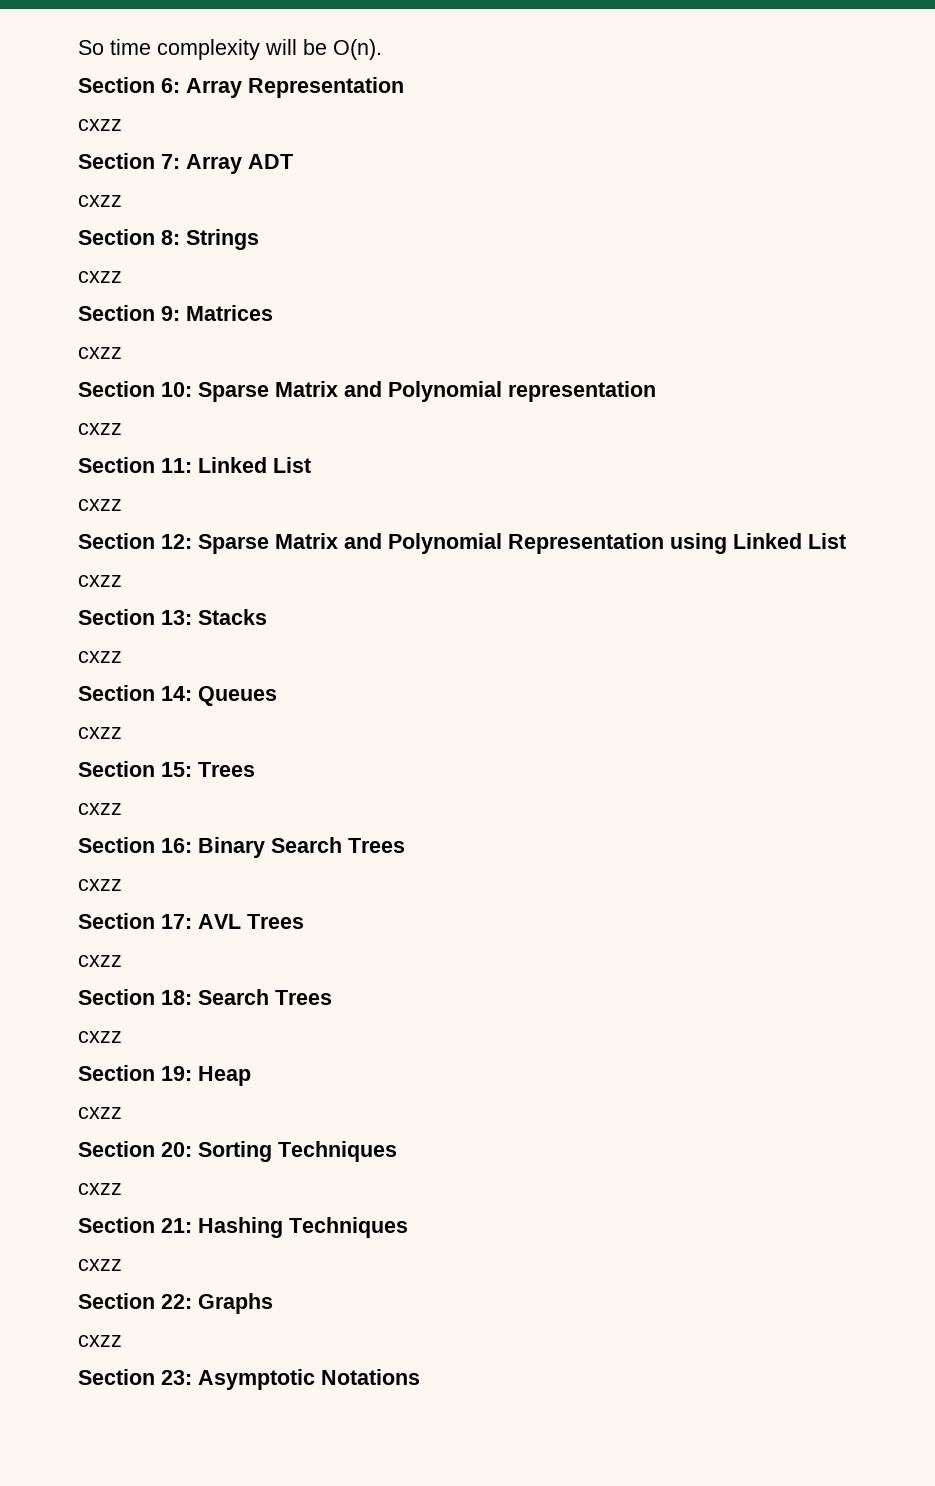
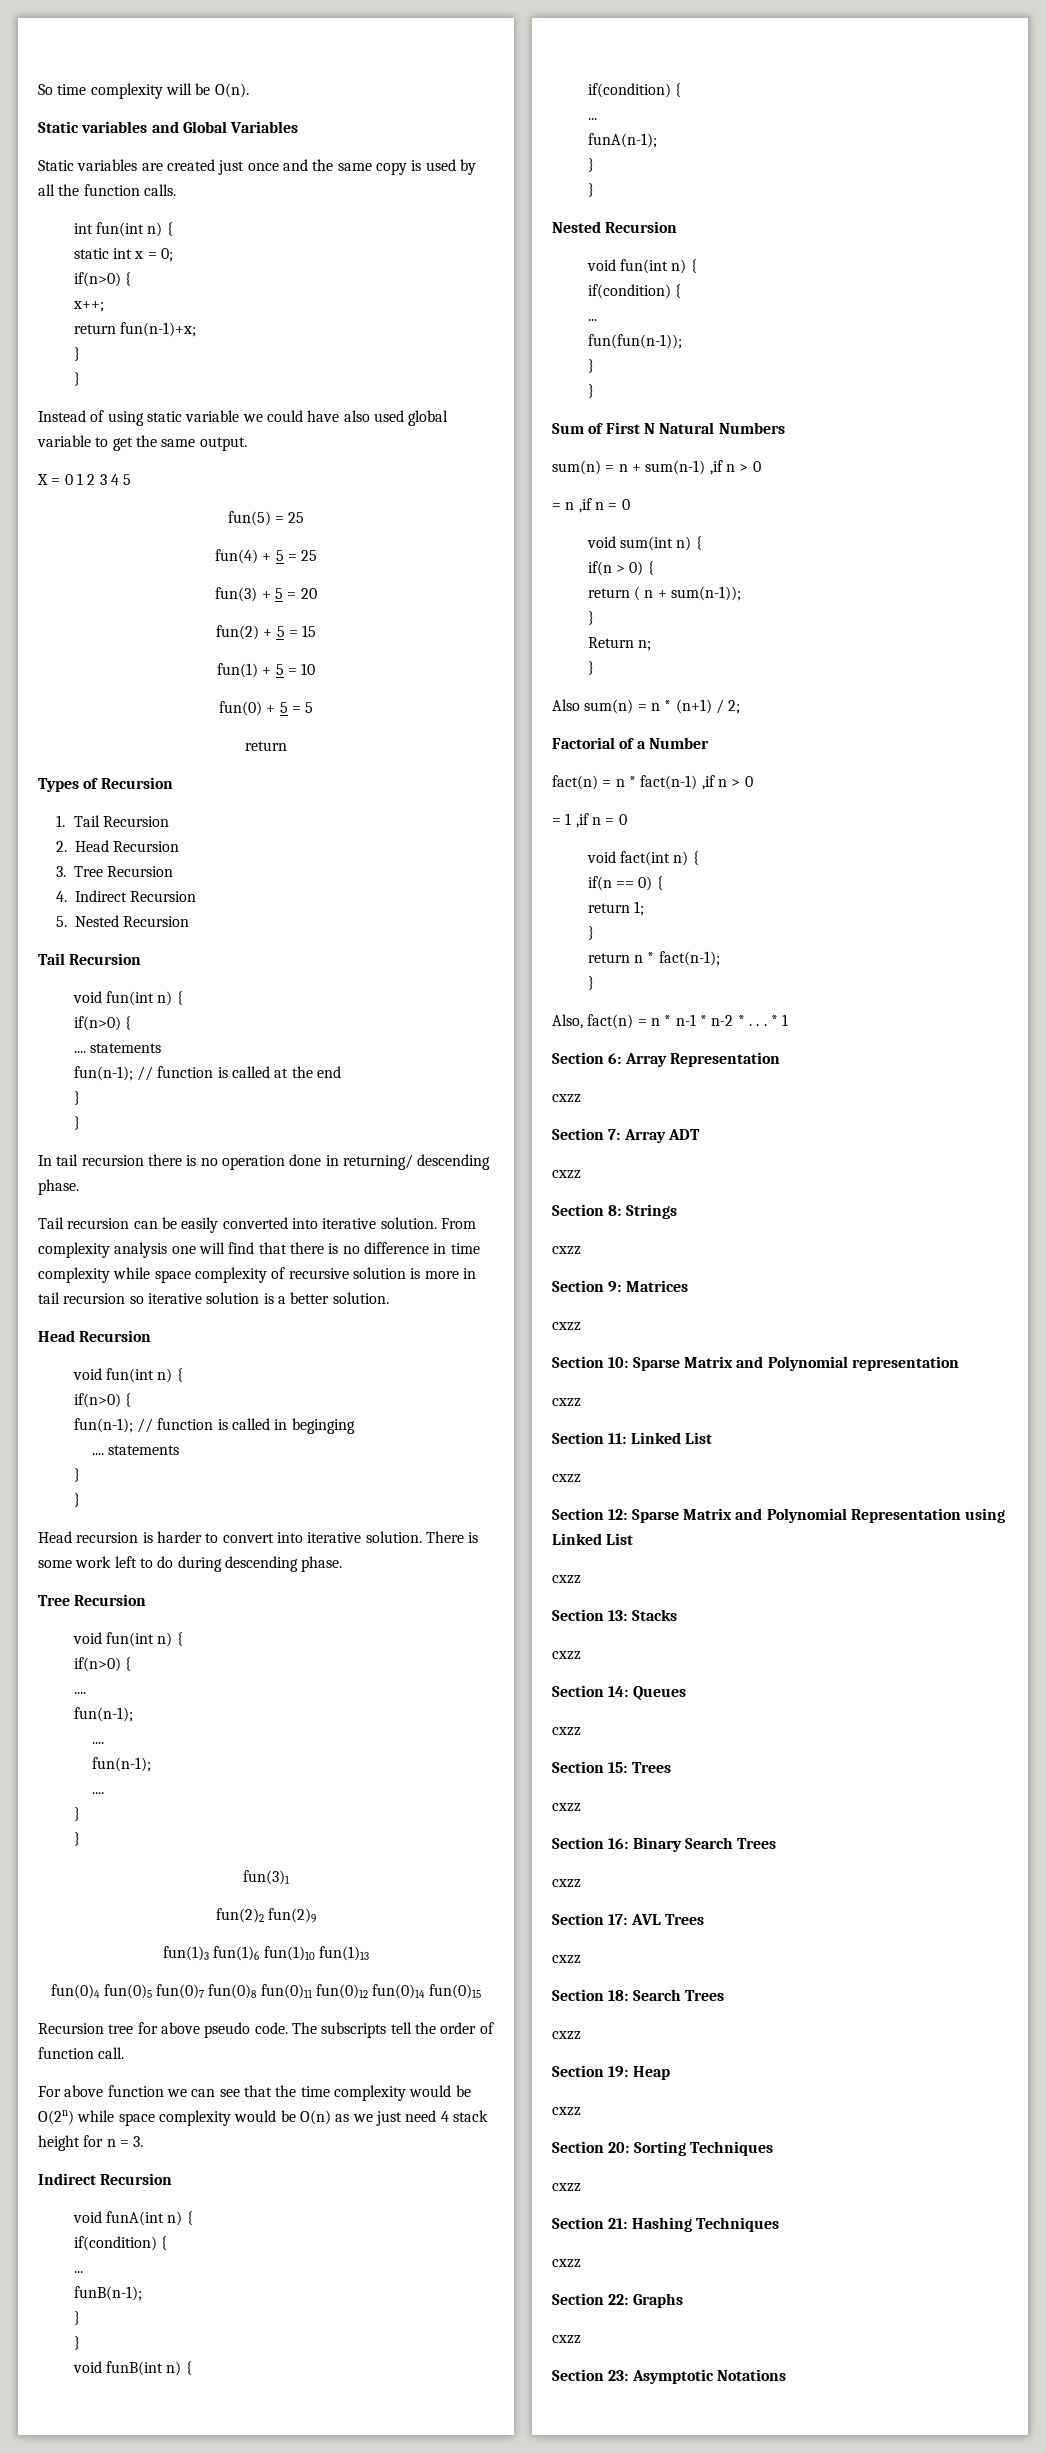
+ Static variables and Global Variables
+ Static variables are created just once and the same copy is used by all the function calls.
+ int fun(int n) {
+ static int x = 0;
+ if(n>0) {
+ x++;
+ return fun(n-1)+x;
+ }
+ }
+ Instead of using static variable we could have also used global variable to get the same output.
+ X = 0 1 2 3 4 5
+ fun(5) = 25
+ fun(4) + 5 = 25
+ fun(3) + 5 = 20
+ fun(2) + 5 = 15
+ fun(1) + 5 = 10
+ fun(0) + 5 = 5
+ return
+ Types of Recursion
+ 1. Tail Recursion
+ 2. Head Recursion
+ 3. Tree Recursion
+ 4. Indirect Recursion
+ 5. Nested Recursion
+ Tail Recursion
+ void fun(int n) {
+ if(n>0) {
+ .... statements
+ fun(n-1); // function is called at the end
+ }
+ }
+ In tail recursion there is no operation done in returning/ descending phase.
+ Tail recursion can be easily converted into iterative solution. From complexity analysis one will find that there is no difference in time complexity while space complexity of recursive solution is more in tail recursion so iterative solution is a better solution.
+ Head Recursion
+ void fun(int n) {
+ if(n>0) {
+ fun(n-1); // function is called in beginging
+ .... statements
+ }
+ }
+ Head recursion is harder to convert into iterative solution. There is some work left to do during descending phase.
+ Tree Recursion
+ void fun(int n) {
+ if(n>0) {
+ ....
+ fun(n-1);
+ ....
+ fun(n-1);
+ ....
+ }
+ }
+ fun(3)1
+ fun(2)2 fun(2)9
+ fun(1)3 fun(1)6 fun(1)10 fun(1)13
+ fun(0)4 fun(0)5 fun(0)7 fun(0)8 fun(0)11 fun(0)12 fun(0)14 fun(0)15
+ Recursion tree for above pseudo code. The subscripts tell the order of function call.
+ For above function we can see that the time complexity would be O(2n) while space complexity would be O(n) as we just need 4 stack height for n = 3.
+ Indirect Recursion
+ void funA(int n) {
+ if(condition) {
+ ...
+ funB(n-1);
+ }
+ }
+ void funB(int n) {
+ if(condition) {
+ ...
+ funA(n-1);
+ }
+ }
+ Nested Recursion
+ void fun(int n) {
+ if(condition) {
+ ...
+ fun(fun(n-1));
+ }
+ }
+ Sum of First N Natural Numbers
+ sum(n) = n + sum(n-1) ,if n > 0
+ = n ,if n = 0
+ void sum(int n) {
+ if(n > 0) {
+ return ( n + sum(n-1));
+ }
+ Return n;
+ }
+ Also sum(n) = n * (n+1) / 2;
+ Factorial of a Number
+ fact(n) = n * fact(n-1) ,if n > 0
+ = 1 ,if n = 0
+ void fact(int n) {
+ if(n == 0) {
+ return 1;
+ }
+ return n * fact(n-1);
+ }
+ Also, fact(n) = n * n-1 * n-2 * . . . * 1

